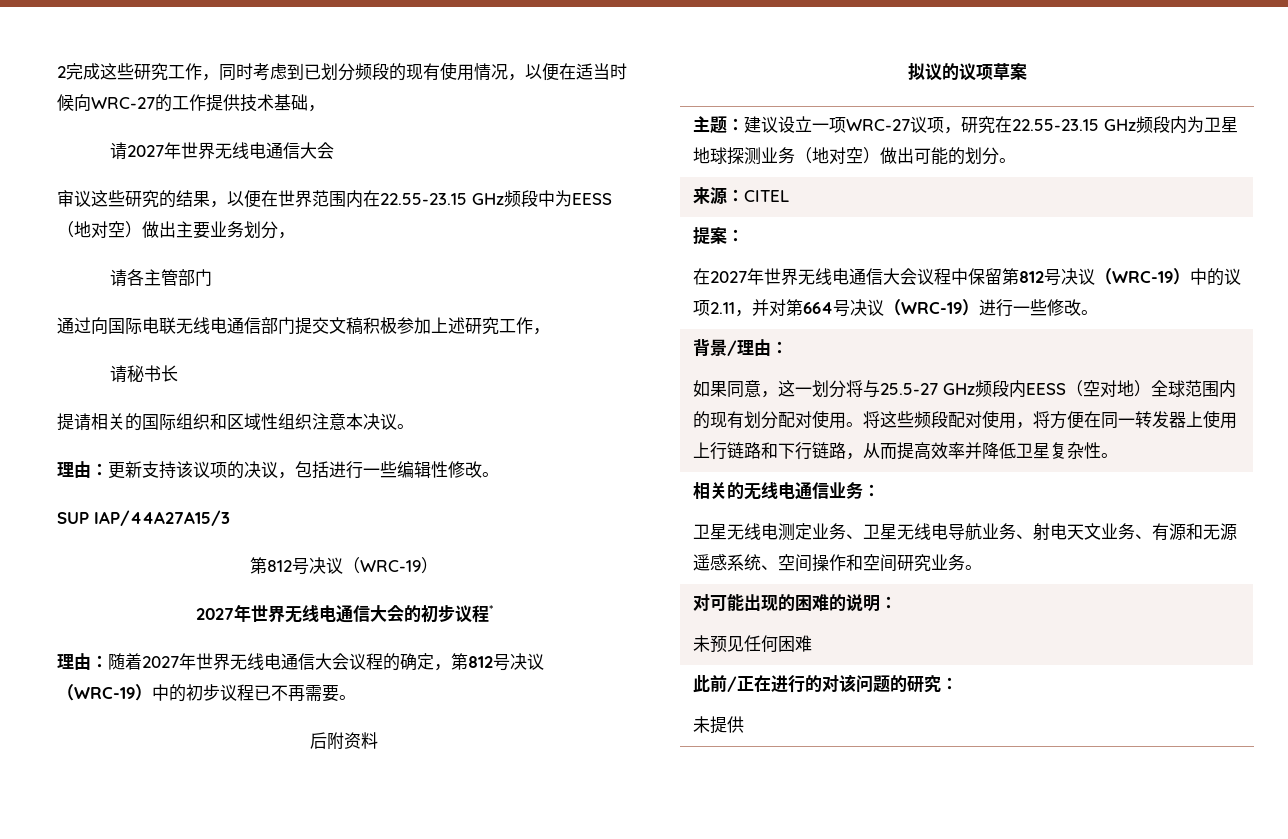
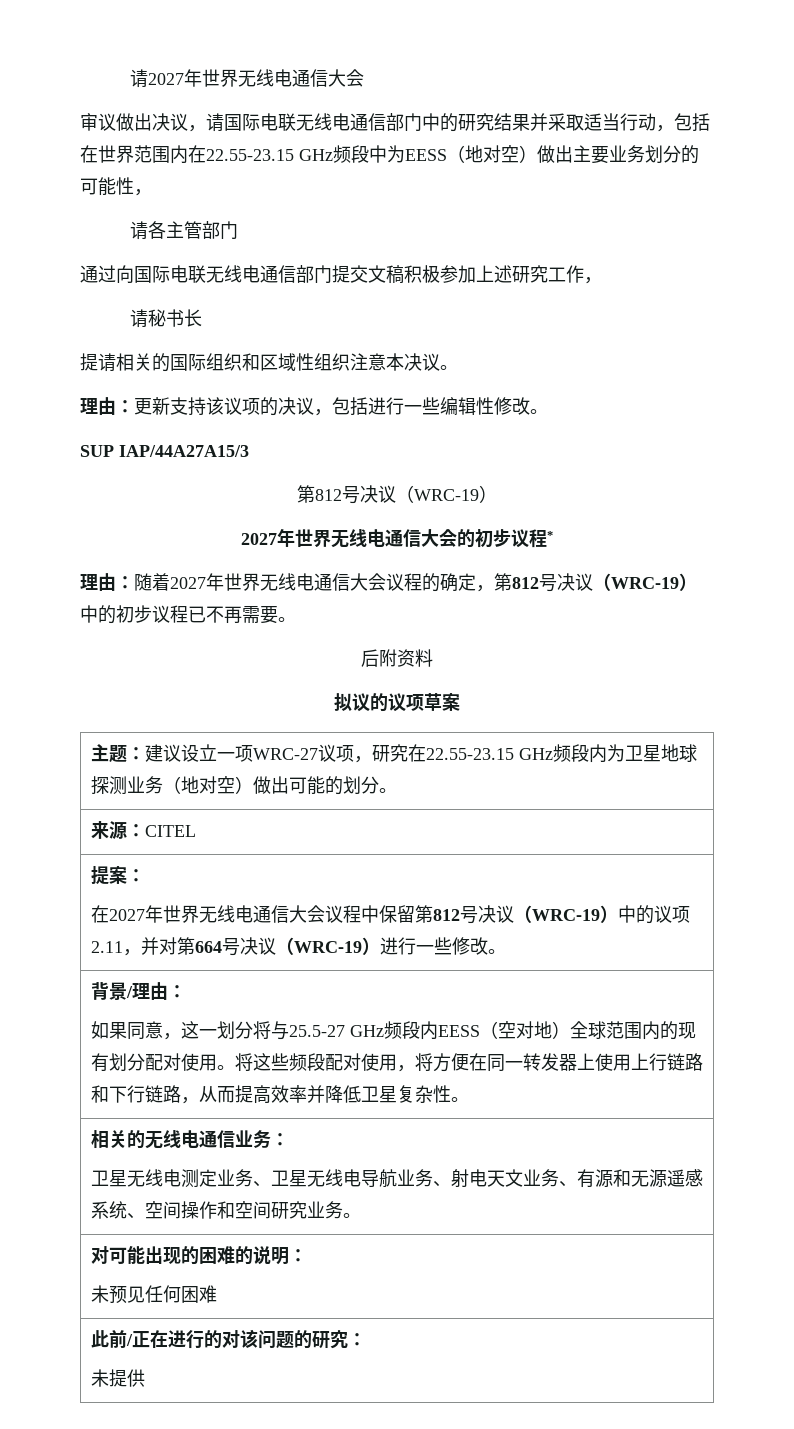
- 2完成这些研究工作，同时考虑到已划分频段的现有使用情况，以便在适当时候向WRC-27的工作提供技术基础，
- 审议这些研究的结果，以便在世界范围内在22.55-23.15 GHz频段中为EESS（地对空）做出主要业务划分，
+ 审议做出决议，请国际电联无线电通信部门中的研究结果并采取适当行动，包括在世界范围内在22.55-23.15 GHz频段中为EESS（地对空）做出主要业务划分的可能性，

